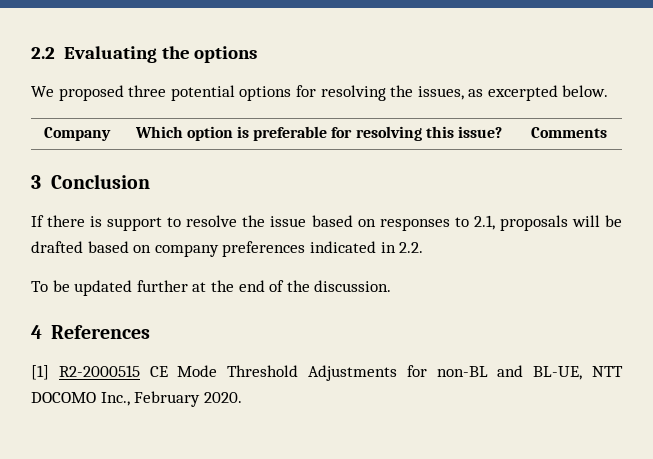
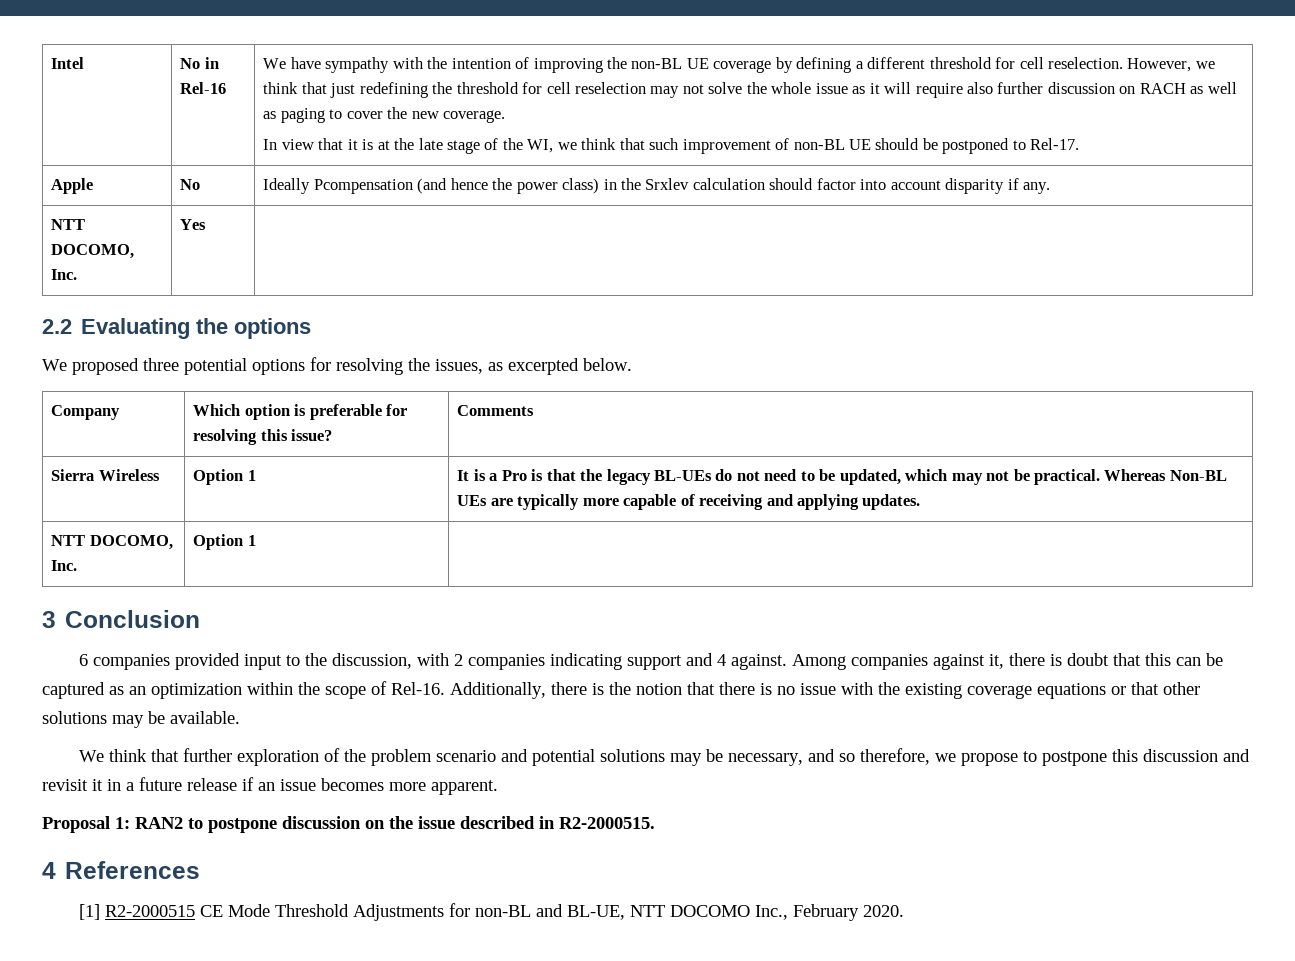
+ Intel | No in Rel-16 | We have sympathy with the intention of improving the non-BL UE coverage by defining a different threshold for cell reselection. However, we think that just redefining the threshold for cell reselection may not solve the whole issue as it will require also further discussion on RACH as well as paging to cover the new coverage.
+ In view that it is at the late stage of the WI, we think that such improvement of non-BL UE should be postponed to Rel-17.
+ Apple | No | Ideally Pcompensation (and hence the power class) in the Srxlev calculation should factor into account disparity if any.
+ NTT DOCOMO, Inc. | Yes |
+ Sierra Wireless | Option 1 | It is a Pro is that the legacy BL-UEs do not need to be updated, which may not be practical. Whereas Non-BL UEs are typically more capable of receiving and applying updates.
+ NTT DOCOMO, Inc. | Option 1 |
  3 Conclusion
- If there is support to resolve the issue based on responses to 2.1, proposals will be drafted based on company preferences indicated in 2.2.
- To be updated further at the end of the discussion.
+ 6 companies provided input to the discussion, with 2 companies indicating support and 4 against. Among companies against it, there is doubt that this can be captured as an optimization within the scope of Rel-16. Additionally, there is the notion that there is no issue with the existing coverage equations or that other solutions may be available.
+ We think that further exploration of the problem scenario and potential solutions may be necessary, and so therefore, we propose to postpone this discussion and revisit it in a future release if an issue becomes more apparent.
+ Proposal 1: RAN2 to postpone discussion on the issue described in R2-2000515.

